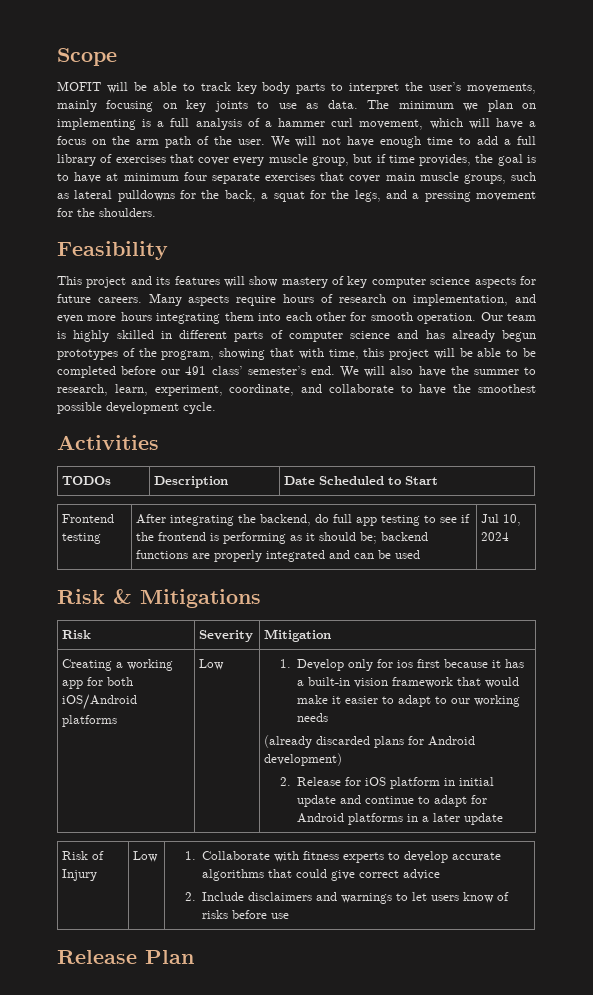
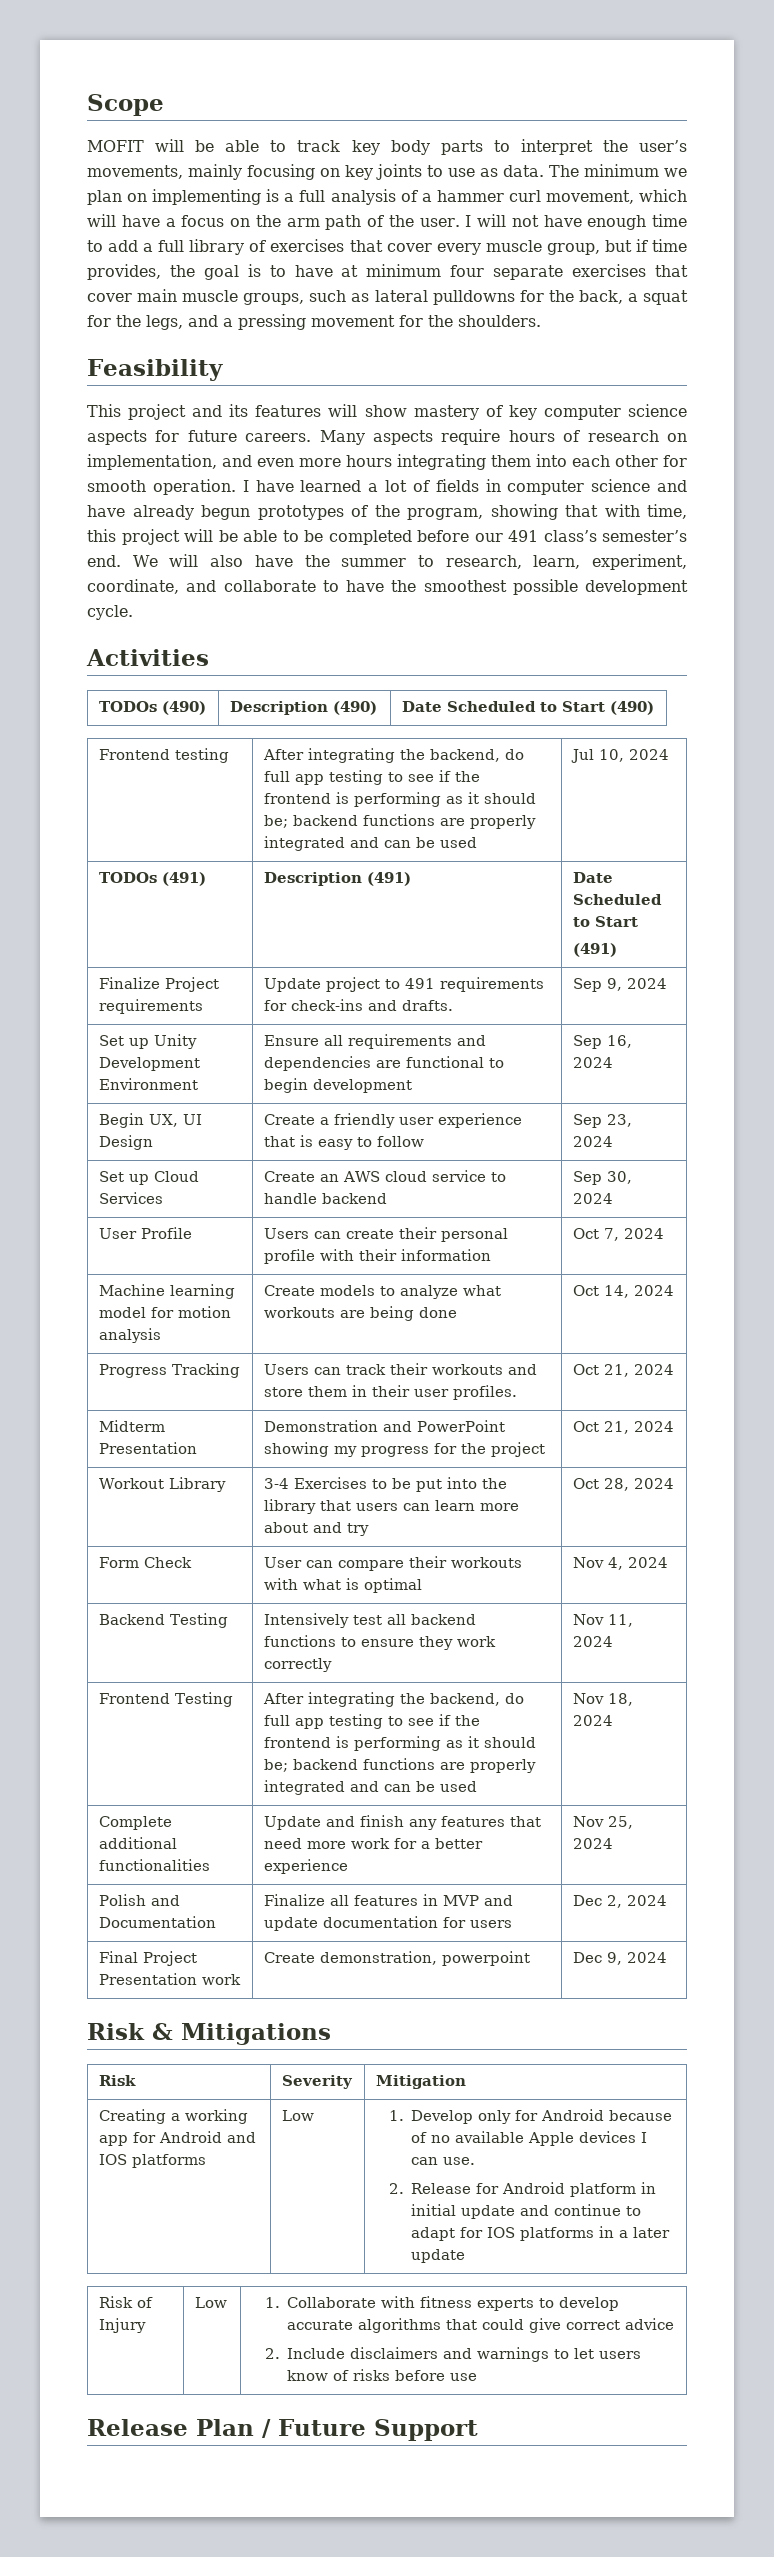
- We will not have enough time to add a full library of exercises that cover every muscle group, but if time provides, the goal is to have at minimum four separate exercises that cover main muscle groups, such as lateral pulldowns for the back, a squat for the legs, and a pressing movement for the shoulders.
+ I will not have enough time to add a full library of exercises that cover every muscle group, but if time provides, the goal is to have at minimum four separate exercises that cover main muscle groups, such as lateral pulldowns for the back, a squat for the legs, and a pressing movement for the shoulders.
- Our team is highly skilled in different parts of computer science and has already begun prototypes of the program, showing that with time, this project will be able to be completed before our 491 class’ semester’s end.
+ I have learned a lot of fields in computer science and have already begun prototypes of the program, showing that with time, this project will be able to be completed before our 491 class’s semester’s end.
- TODOs | Description | Date Scheduled to Start
+ TODOs (490) | Description (490) | Date Scheduled to Start (490)
+ TODOs (491) | Description (491) | Date Scheduled to Start
+ (491)
+ Finalize Project requirements | Update project to 491 requirements for check-ins and drafts. | Sep 9, 2024
+ Set up Unity Development Environment | Ensure all requirements and dependencies are functional to begin development | Sep 16, 2024
+ Begin UX, UI Design | Create a friendly user experience that is easy to follow | Sep 23, 2024
+ Set up Cloud Services | Create an AWS cloud service to handle backend | Sep 30, 2024
+ User Profile | Users can create their personal profile with their information | Oct 7, 2024
+ Machine learning model for motion analysis | Create models to analyze what workouts are being done | Oct 14, 2024
+ Progress Tracking | Users can track their workouts and store them in their user profiles. | Oct 21, 2024
+ Midterm Presentation | Demonstration and PowerPoint showing my progress for the project | Oct 21, 2024
+ Workout Library | 3-4 Exercises to be put into the library that users can learn more about and try | Oct 28, 2024
+ Form Check | User can compare their workouts with what is optimal | Nov 4, 2024
+ Backend Testing | Intensively test all backend functions to ensure they work correctly | Nov 11, 2024
+ Frontend Testing | After integrating the backend, do full app testing to see if the frontend is performing as it should be; backend functions are properly integrated and can be used | Nov 18, 2024
+ Complete additional functionalities | Update and finish any features that need more work for a better experience | Nov 25, 2024
+ Polish and Documentation | Finalize all features in MVP and update documentation for users | Dec 2, 2024
+ Final Project Presentation work | Create demonstration, powerpoint | Dec 9, 2024
- Creating a working app for both iOS/Android platforms
+ Creating a working app for Android and IOS platforms
- 1. Develop only for ios first because it has a built-in vision framework that would make it easier to adapt to our working needs
- (already discarded plans for Android development)
+ 1. Develop only for Android because of no available Apple devices I can use.
- 2. Release for iOS platform in initial update and continue to adapt for Android platforms in a later update
+ 2. Release for Android platform in initial update and continue to adapt for IOS platforms in a later update
- Release Plan
+ Release Plan / Future Support

